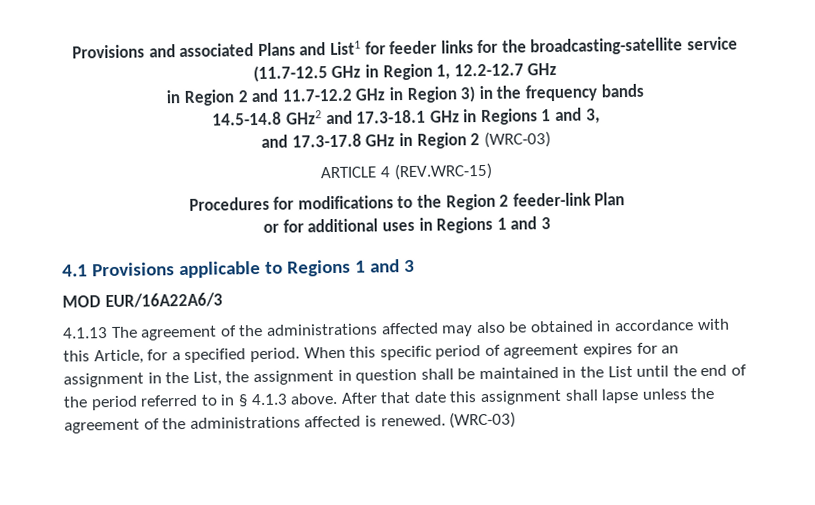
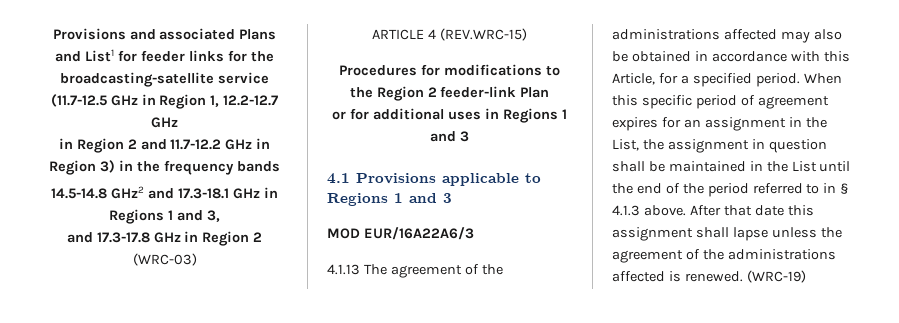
- After that date this assignment shall lapse unless the agreement of the administrations affected is renewed. (WRC-03)
+ After that date this assignment shall lapse unless the agreement of the administrations affected is renewed. (WRC-19)

